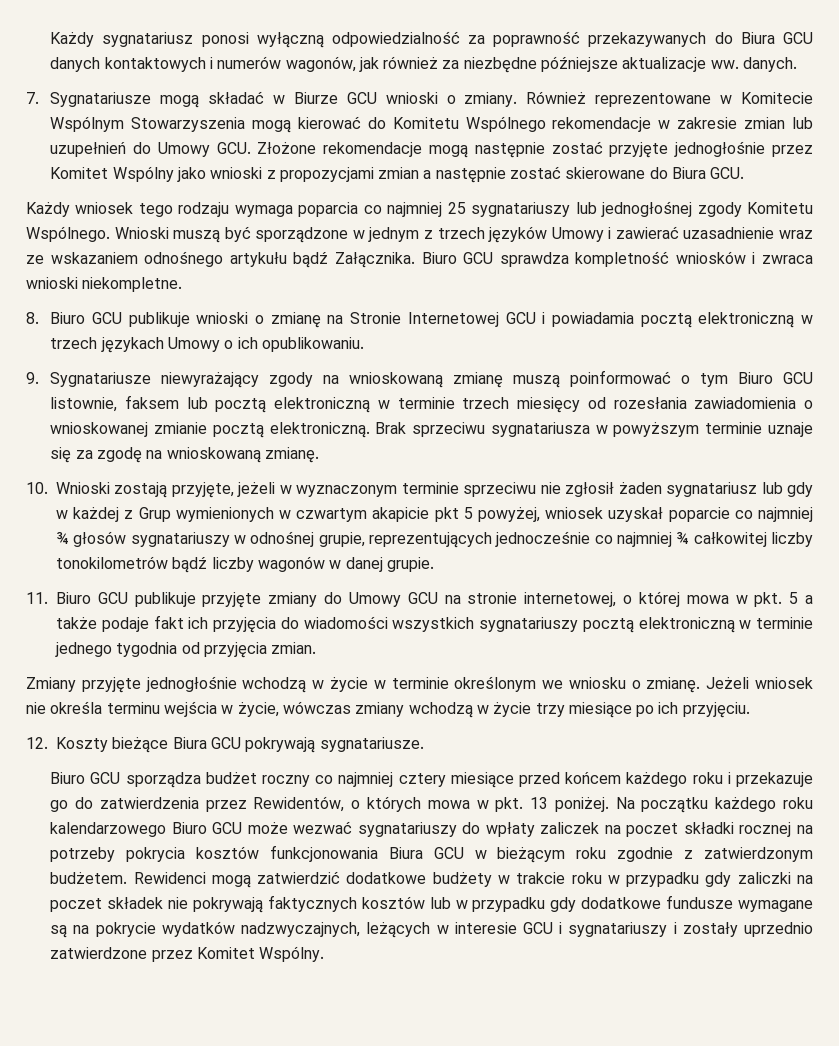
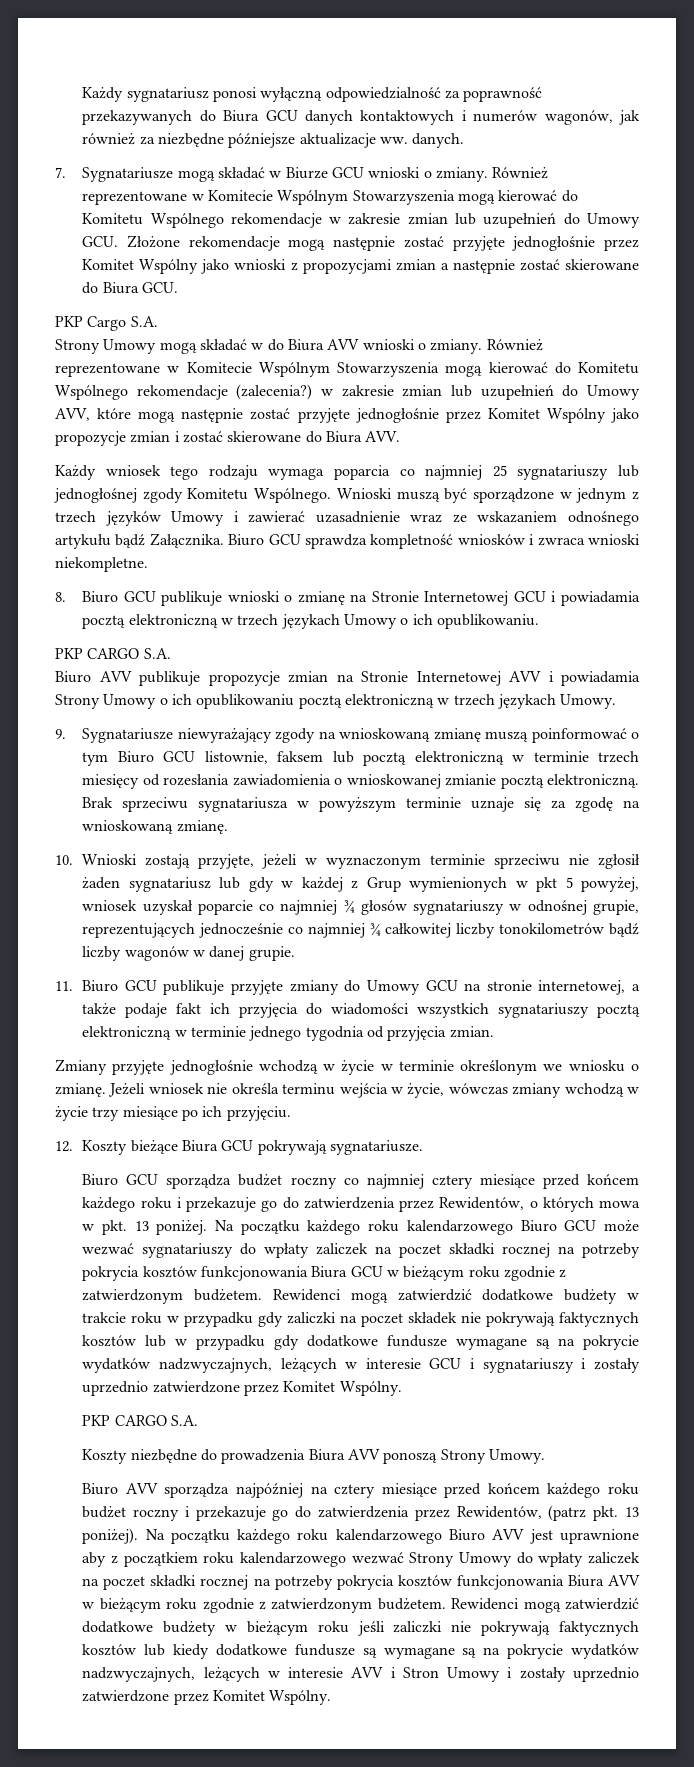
+ PKP Cargo S.A.
+ Strony Umowy mogą składać w do Biura AVV wnioski o zmiany. Również reprezentowane w Komitecie Wspólnym Stowarzyszenia mogą kierować do Komitetu Wspólnego rekomendacje (zalecenia?) w zakresie zmian lub uzupełnień do Umowy AVV, które mogą następnie zostać przyjęte jednogłośnie przez Komitet Wspólny jako propozycje zmian i zostać skierowane do Biura AVV.
  8. Biuro GCU publikuje wnioski o zmianę na Stronie Internetowej GCU i powiadamia pocztą elektroniczną w trzech językach Umowy o ich opublikowaniu.
+ PKP CARGO S.A.
+ Biuro AVV publikuje propozycje zmian na Stronie Internetowej AVV i powiadamia Strony Umowy o ich opublikowaniu pocztą elektroniczną w trzech językach Umowy.
- 10. Wnioski zostają przyjęte, jeżeli w wyznaczonym terminie sprzeciwu nie zgłosił żaden sygnatariusz lub gdy w każdej z Grup wymienionych w czwartym akapicie pkt 5 powyżej, wniosek uzyskał poparcie co najmniej ¾ głosów sygnatariuszy w odnośnej grupie, reprezentujących jednocześnie co najmniej ¾ całkowitej liczby tonokilometrów bądź liczby wagonów w danej grupie.
+ 10. Wnioski zostają przyjęte, jeżeli w wyznaczonym terminie sprzeciwu nie zgłosił żaden sygnatariusz lub gdy w każdej z Grup wymienionych w pkt 5 powyżej, wniosek uzyskał poparcie co najmniej ¾ głosów sygnatariuszy w odnośnej grupie, reprezentujących jednocześnie co najmniej ¾ całkowitej liczby tonokilometrów bądź liczby wagonów w danej grupie.
- 11. Biuro GCU publikuje przyjęte zmiany do Umowy GCU na stronie internetowej, o której mowa w pkt. 5 a także podaje fakt ich przyjęcia do wiadomości wszystkich sygnatariuszy pocztą elektroniczną w terminie jednego tygodnia od przyjęcia zmian.
+ 11. Biuro GCU publikuje przyjęte zmiany do Umowy GCU na stronie internetowej, a także podaje fakt ich przyjęcia do wiadomości wszystkich sygnatariuszy pocztą elektroniczną w terminie jednego tygodnia od przyjęcia zmian.
  Rewidenci mogą zatwierdzić dodatkowe budżety w trakcie roku w przypadku gdy zaliczki na poczet składek nie pokrywają faktycznych kosztów lub w przypadku gdy dodatkowe fundusze wymagane są na pokrycie wydatków nadzwyczajnych, leżących w interesie GCU i sygnatariuszy i zostały uprzednio zatwierdzone przez Komitet Wspólny.
+ PKP CARGO S.A.
+ Koszty niezbędne do prowadzenia Biura AVV ponoszą Strony Umowy.
+ Biuro AVV sporządza najpóźniej na cztery miesiące przed końcem każdego roku budżet roczny i przekazuje go do zatwierdzenia przez Rewidentów, (patrz pkt. 13 poniżej). Na początku każdego roku kalendarzowego Biuro AVV jest uprawnione aby z początkiem roku kalendarzowego wezwać Strony Umowy do wpłaty zaliczek na poczet składki rocznej na potrzeby pokrycia kosztów funkcjonowania Biura AVV w bieżącym roku zgodnie z zatwierdzonym budżetem. Rewidenci mogą zatwierdzić dodatkowe budżety w bieżącym roku jeśli zaliczki nie pokrywają faktycznych kosztów lub kiedy dodatkowe fundusze są wymagane są na pokrycie wydatków nadzwyczajnych, leżących w interesie AVV i Stron Umowy i zostały uprzednio zatwierdzone przez Komitet Wspólny.

